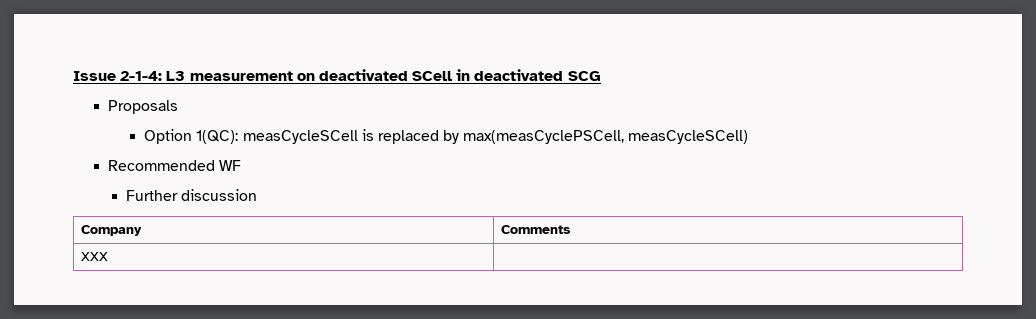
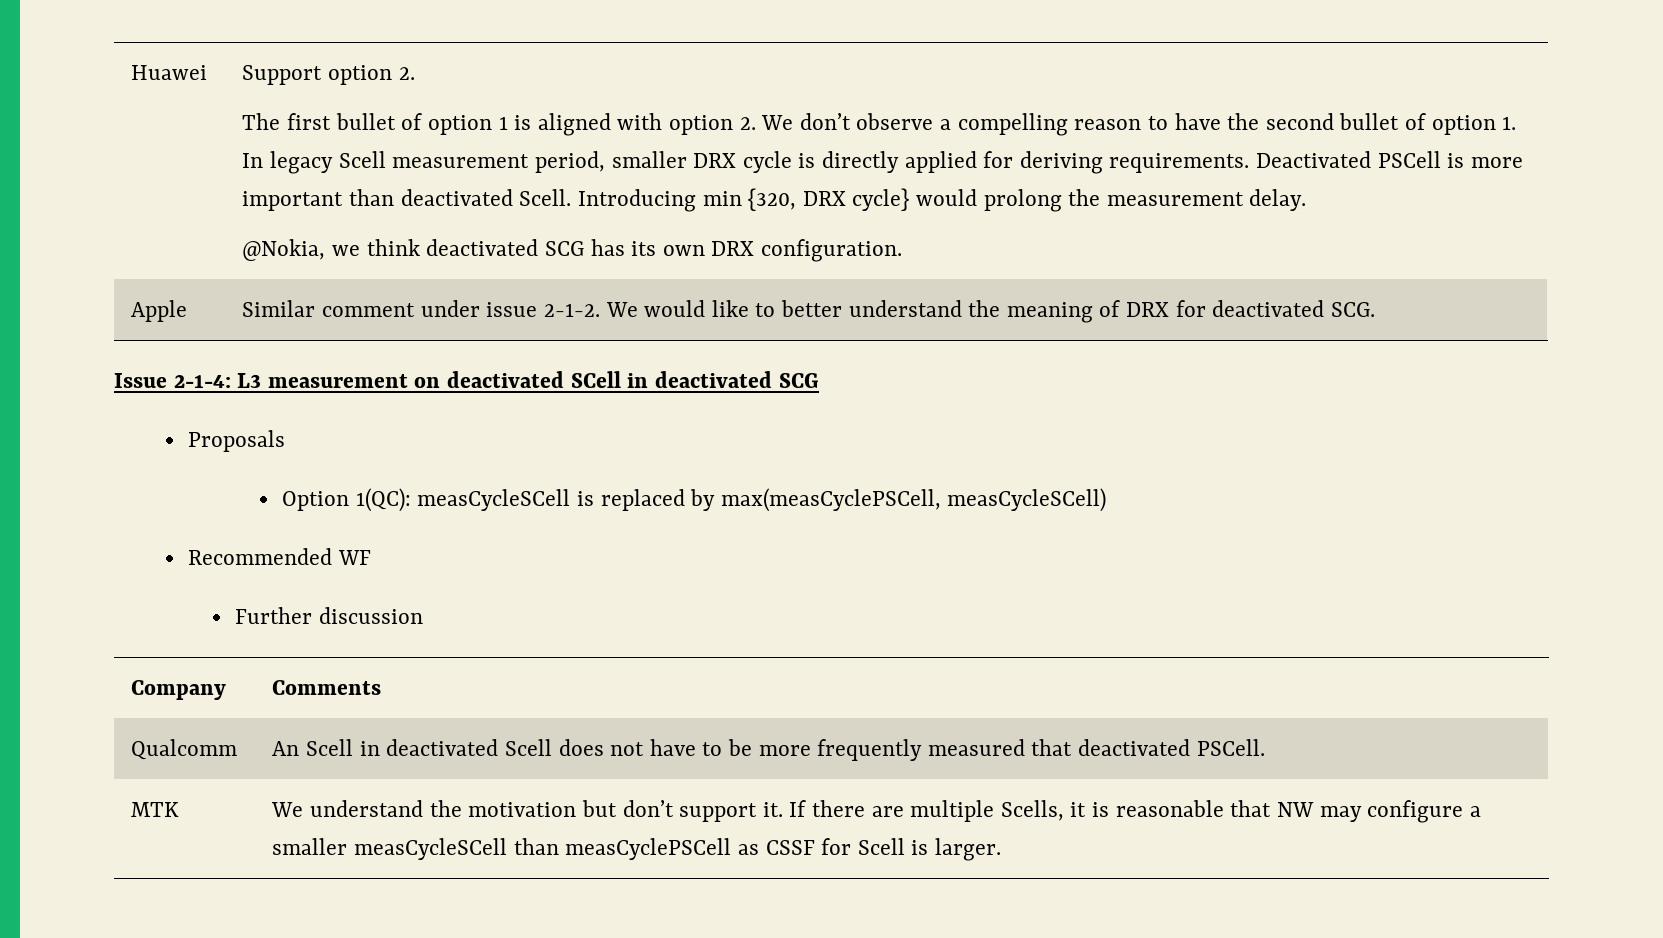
+ Huawei | Support option 2.
+ The first bullet of option 1 is aligned with option 2. We don’t observe a compelling reason to have the second bullet of option 1. In legacy Scell measurement period, smaller DRX cycle is directly applied for deriving requirements. Deactivated PSCell is more important than deactivated Scell. Introducing min {320, DRX cycle} would prolong the measurement delay.
+ @Nokia, we think deactivated SCG has its own DRX configuration.
+ Apple | Similar comment under issue 2-1-2. We would like to better understand the meaning of DRX for deactivated SCG.
- XXX |
+ Qualcomm | An Scell in deactivated Scell does not have to be more frequently measured that deactivated PSCell.
+ MTK | We understand the motivation but don’t support it. If there are multiple Scells, it is reasonable that NW may configure a smaller measCycleSCell than measCyclePSCell as CSSF for Scell is larger.

